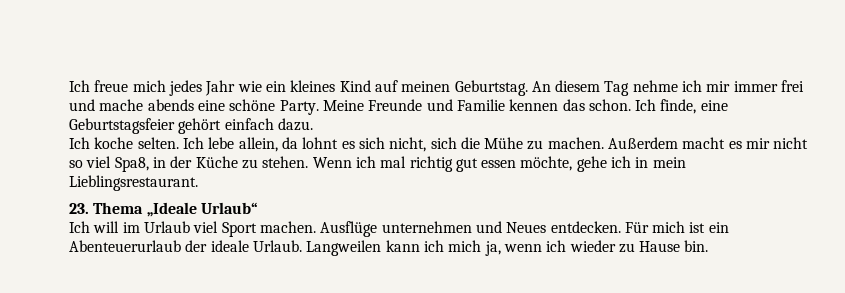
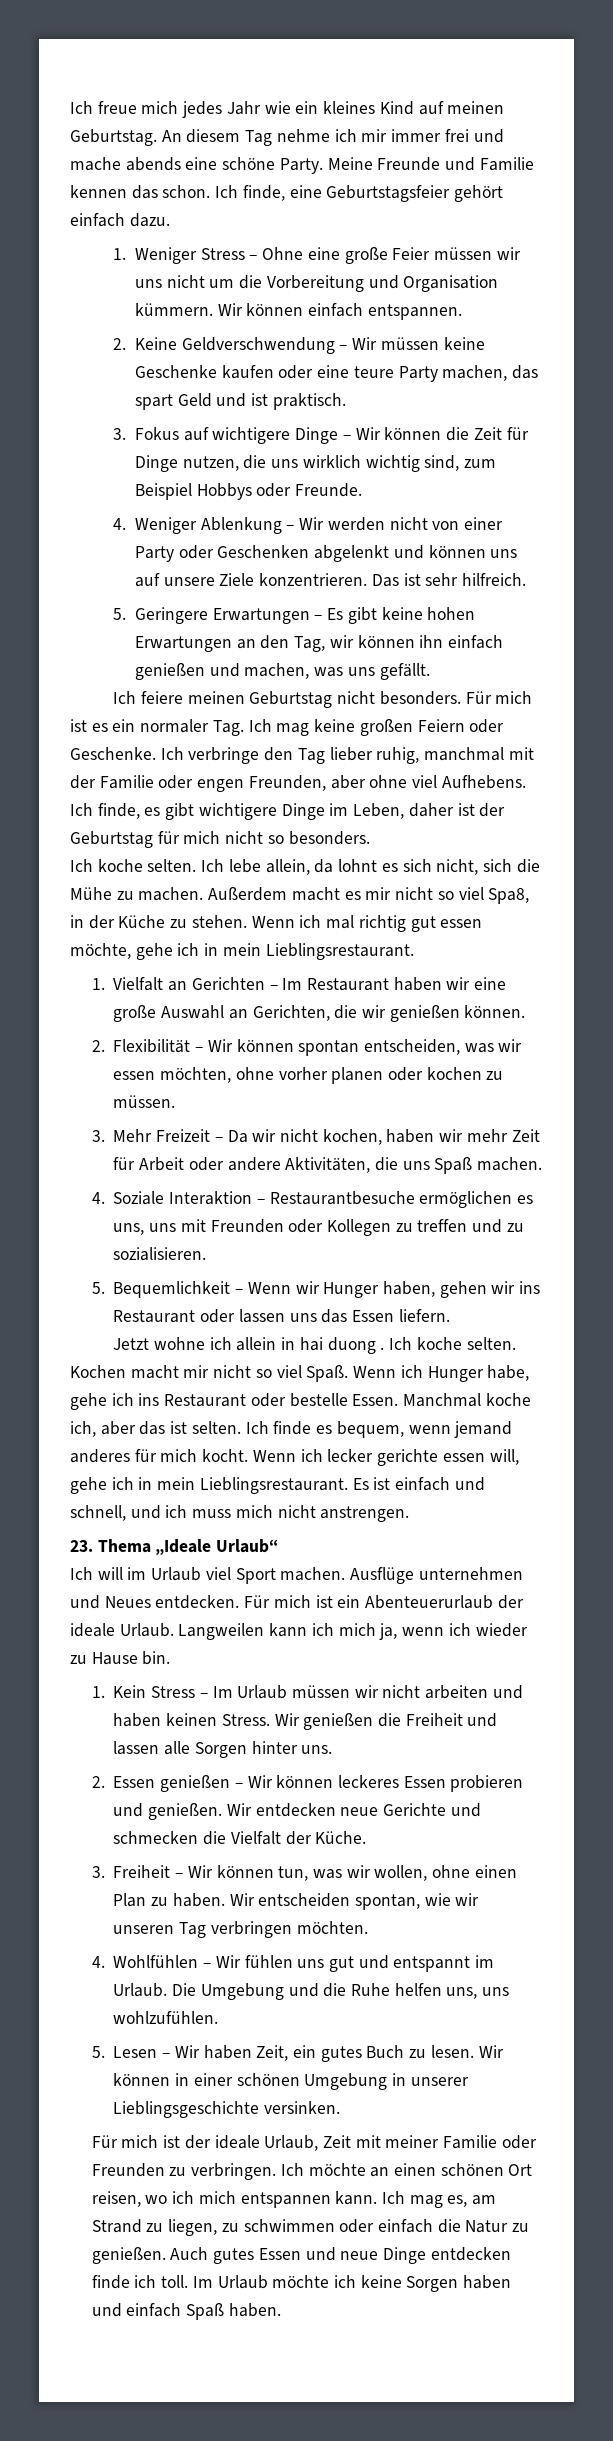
+ 1. Weniger Stress – Ohne eine große Feier müssen wir uns nicht um die Vorbereitung und Organisation kümmern. Wir können einfach entspannen.
+ 2. Keine Geldverschwendung – Wir müssen keine Geschenke kaufen oder eine teure Party machen, das spart Geld und ist praktisch.
+ 3. Fokus auf wichtigere Dinge – Wir können die Zeit für Dinge nutzen, die uns wirklich wichtig sind, zum Beispiel Hobbys oder Freunde.
+ 4. Weniger Ablenkung – Wir werden nicht von einer Party oder Geschenken abgelenkt und können uns auf unsere Ziele konzentrieren. Das ist sehr hilfreich.
+ 5. Geringere Erwartungen – Es gibt keine hohen Erwartungen an den Tag, wir können ihn einfach genießen und machen, was uns gefällt.
+ Ich feiere meinen Geburtstag nicht besonders. Für mich ist es ein normaler Tag. Ich mag keine großen Feiern oder Geschenke. Ich verbringe den Tag lieber ruhig, manchmal mit der Familie oder engen Freunden, aber ohne viel Aufhebens. Ich finde, es gibt wichtigere Dinge im Leben, daher ist der Geburtstag für mich nicht so besonders.
+ 1. Vielfalt an Gerichten – Im Restaurant haben wir eine große Auswahl an Gerichten, die wir genießen können.
+ 2. Flexibilität – Wir können spontan entscheiden, was wir essen möchten, ohne vorher planen oder kochen zu müssen.
+ 3. Mehr Freizeit – Da wir nicht kochen, haben wir mehr Zeit für Arbeit oder andere Aktivitäten, die uns Spaß machen.
+ 4. Soziale Interaktion – Restaurantbesuche ermöglichen es uns, uns mit Freunden oder Kollegen zu treffen und zu sozialisieren.
+ 5. Bequemlichkeit – Wenn wir Hunger haben, gehen wir ins Restaurant oder lassen uns das Essen liefern.
+ Jetzt wohne ich allein in hai duong . Ich koche selten. Kochen macht mir nicht so viel Spaß. Wenn ich Hunger habe, gehe ich ins Restaurant oder bestelle Essen. Manchmal koche ich, aber das ist selten. Ich finde es bequem, wenn jemand anderes für mich kocht. Wenn ich lecker gerichte essen will, gehe ich in mein Lieblingsrestaurant. Es ist einfach und schnell, und ich muss mich nicht anstrengen.
+ 1. Kein Stress – Im Urlaub müssen wir nicht arbeiten und haben keinen Stress. Wir genießen die Freiheit und lassen alle Sorgen hinter uns.
+ 2. Essen genießen – Wir können leckeres Essen probieren und genießen. Wir entdecken neue Gerichte und schmecken die Vielfalt der Küche.
+ 3. Freiheit – Wir können tun, was wir wollen, ohne einen Plan zu haben. Wir entscheiden spontan, wie wir unseren Tag verbringen möchten.
+ 4. Wohlfühlen – Wir fühlen uns gut und entspannt im Urlaub. Die Umgebung und die Ruhe helfen uns, uns wohlzufühlen.
+ 5. Lesen – Wir haben Zeit, ein gutes Buch zu lesen. Wir können in einer schönen Umgebung in unserer Lieblingsgeschichte versinken.
+ Für mich ist der ideale Urlaub, Zeit mit meiner Familie oder Freunden zu verbringen. Ich möchte an einen schönen Ort reisen, wo ich mich entspannen kann. Ich mag es, am Strand zu liegen, zu schwimmen oder einfach die Natur zu genießen. Auch gutes Essen und neue Dinge entdecken finde ich toll. Im Urlaub möchte ich keine Sorgen haben und einfach Spaß haben.

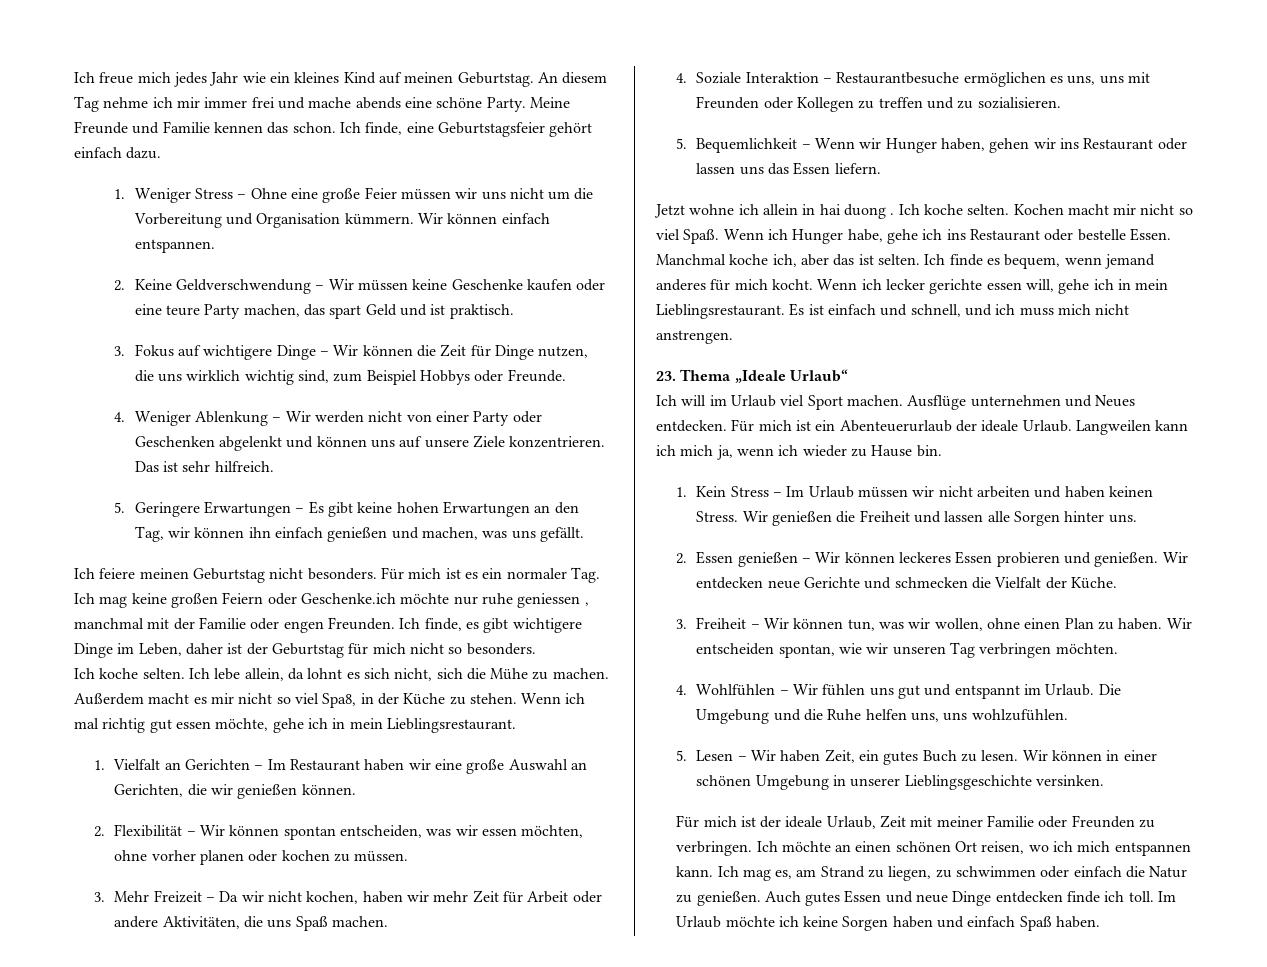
- Für mich ist es ein normaler Tag. Ich mag keine großen Feiern oder Geschenke. Ich verbringe den Tag lieber ruhig, manchmal mit der Familie oder engen Freunden, aber ohne viel Aufhebens.
+ Für mich ist es ein normaler Tag. Ich mag keine großen Feiern oder Geschenke.ich möchte nur ruhe geniessen , manchmal mit der Familie oder engen Freunden.

